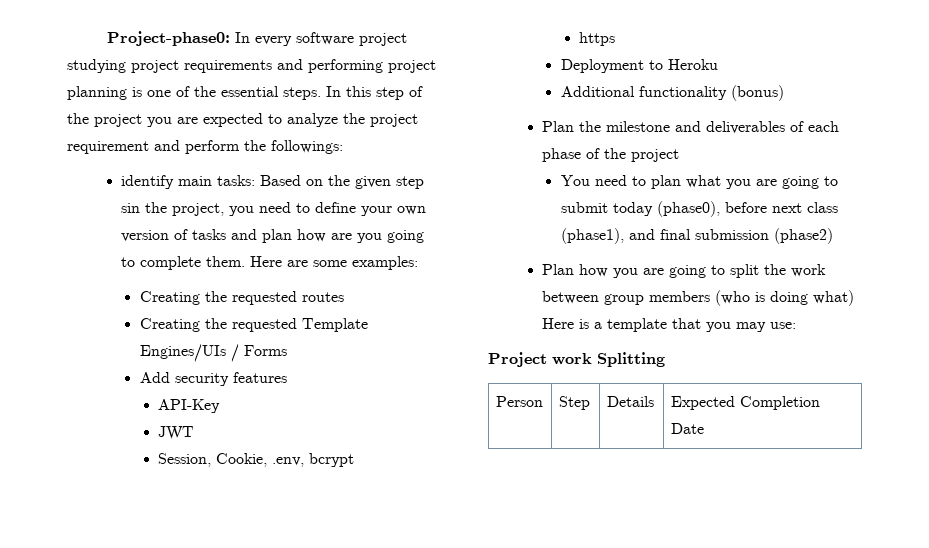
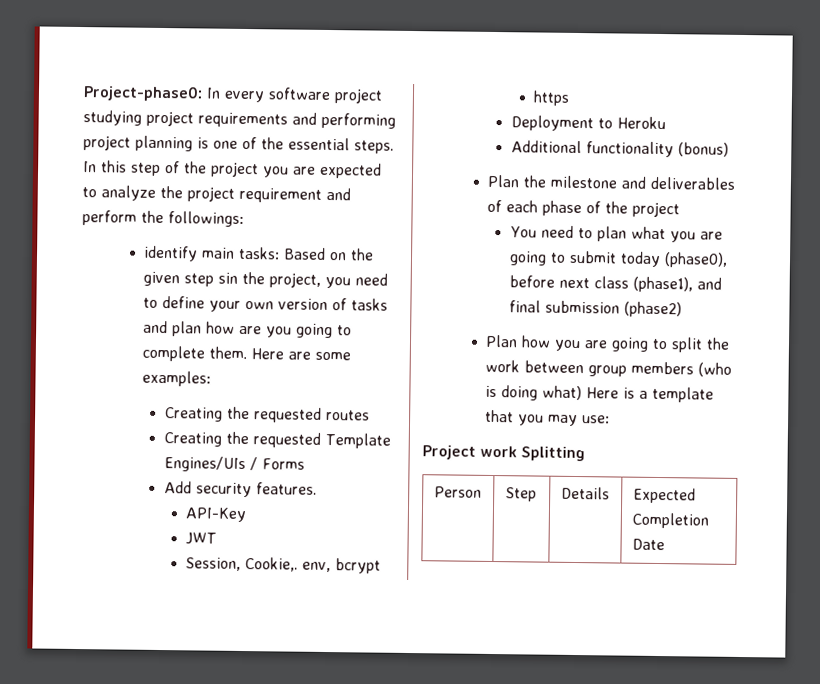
- Add security features
+ Add security features.
- Session, Cookie, .env, bcrypt
+ Session, Cookie,. env, bcrypt

